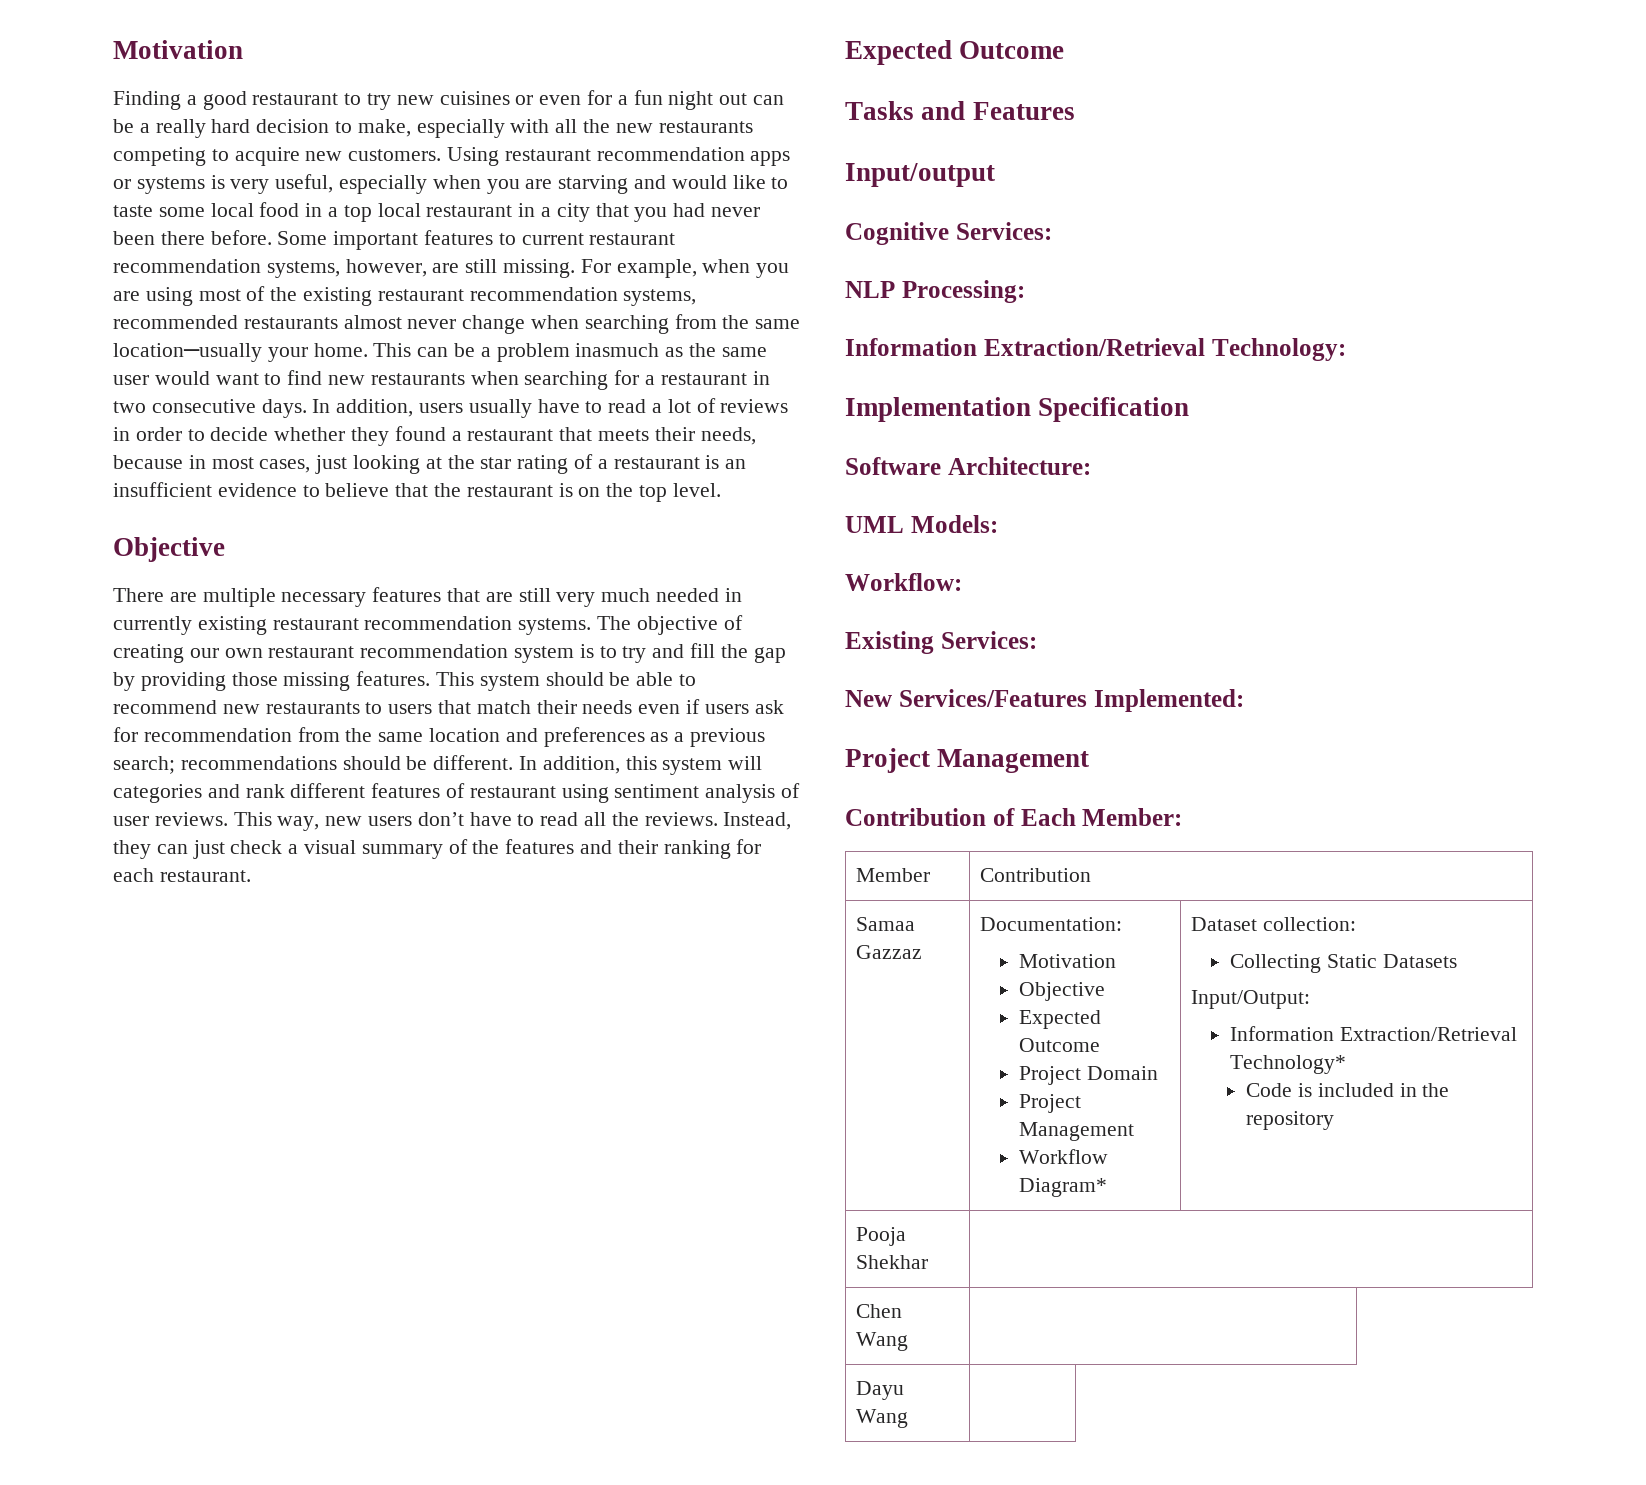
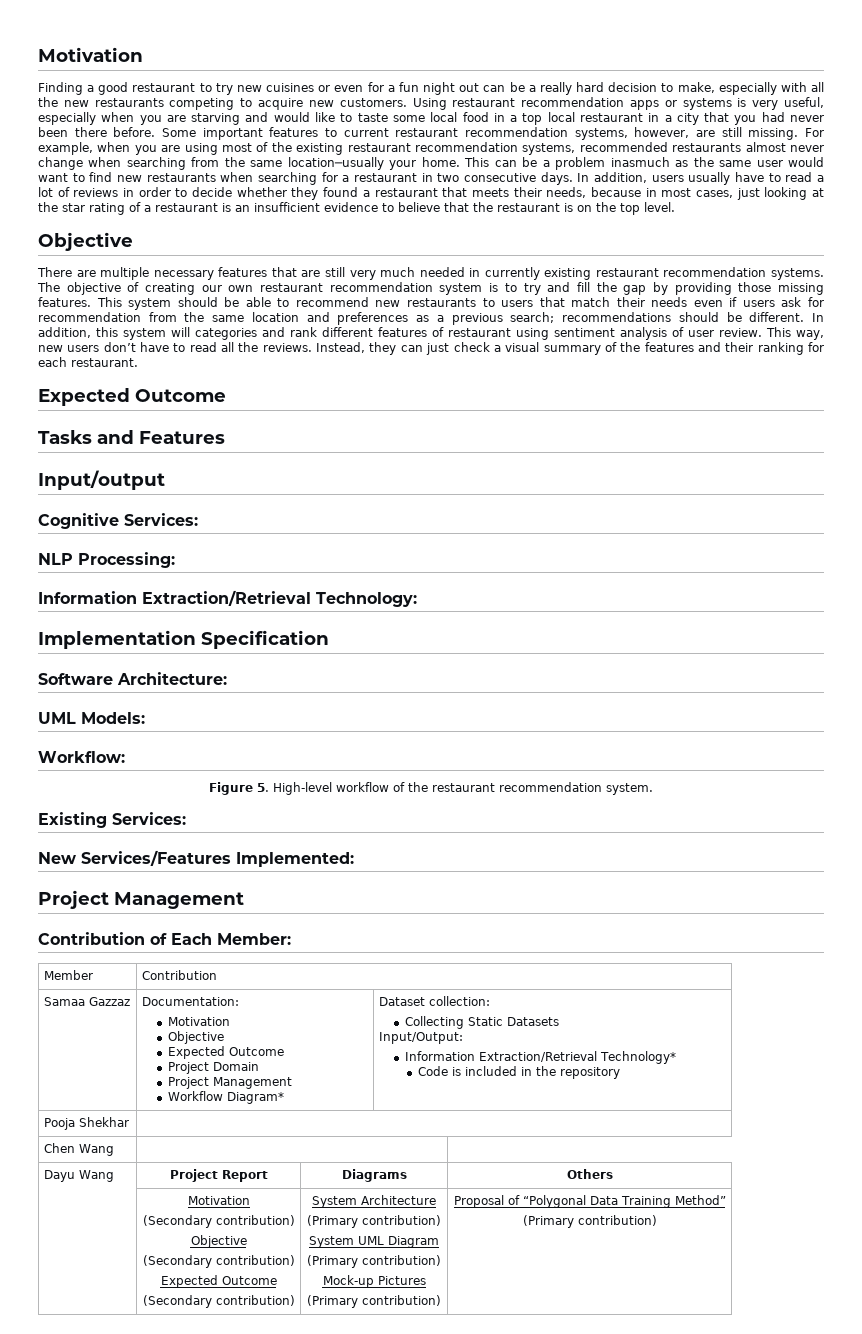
- In addition, this system will categories and rank different features of restaurant using sentiment analysis of user reviews.
+ In addition, this system will categories and rank different features of restaurant using sentiment analysis of user review.
+ Figure 5. High-level workflow of the restaurant recommendation system.
- Dayu Wang |
+ Dayu Wang | Project Report | Diagrams | Others
+ | Motivation
+ (Secondary contribution)
+ Objective
+ (Secondary contribution)
+ Expected Outcome
+ (Secondary contribution) | System Architecture
+ (Primary contribution)
+ System UML Diagram
+ (Primary contribution)
+ Mock-up Pictures
+ (Primary contribution) | Proposal of “Polygonal Data Training Method”
+ (Primary contribution)

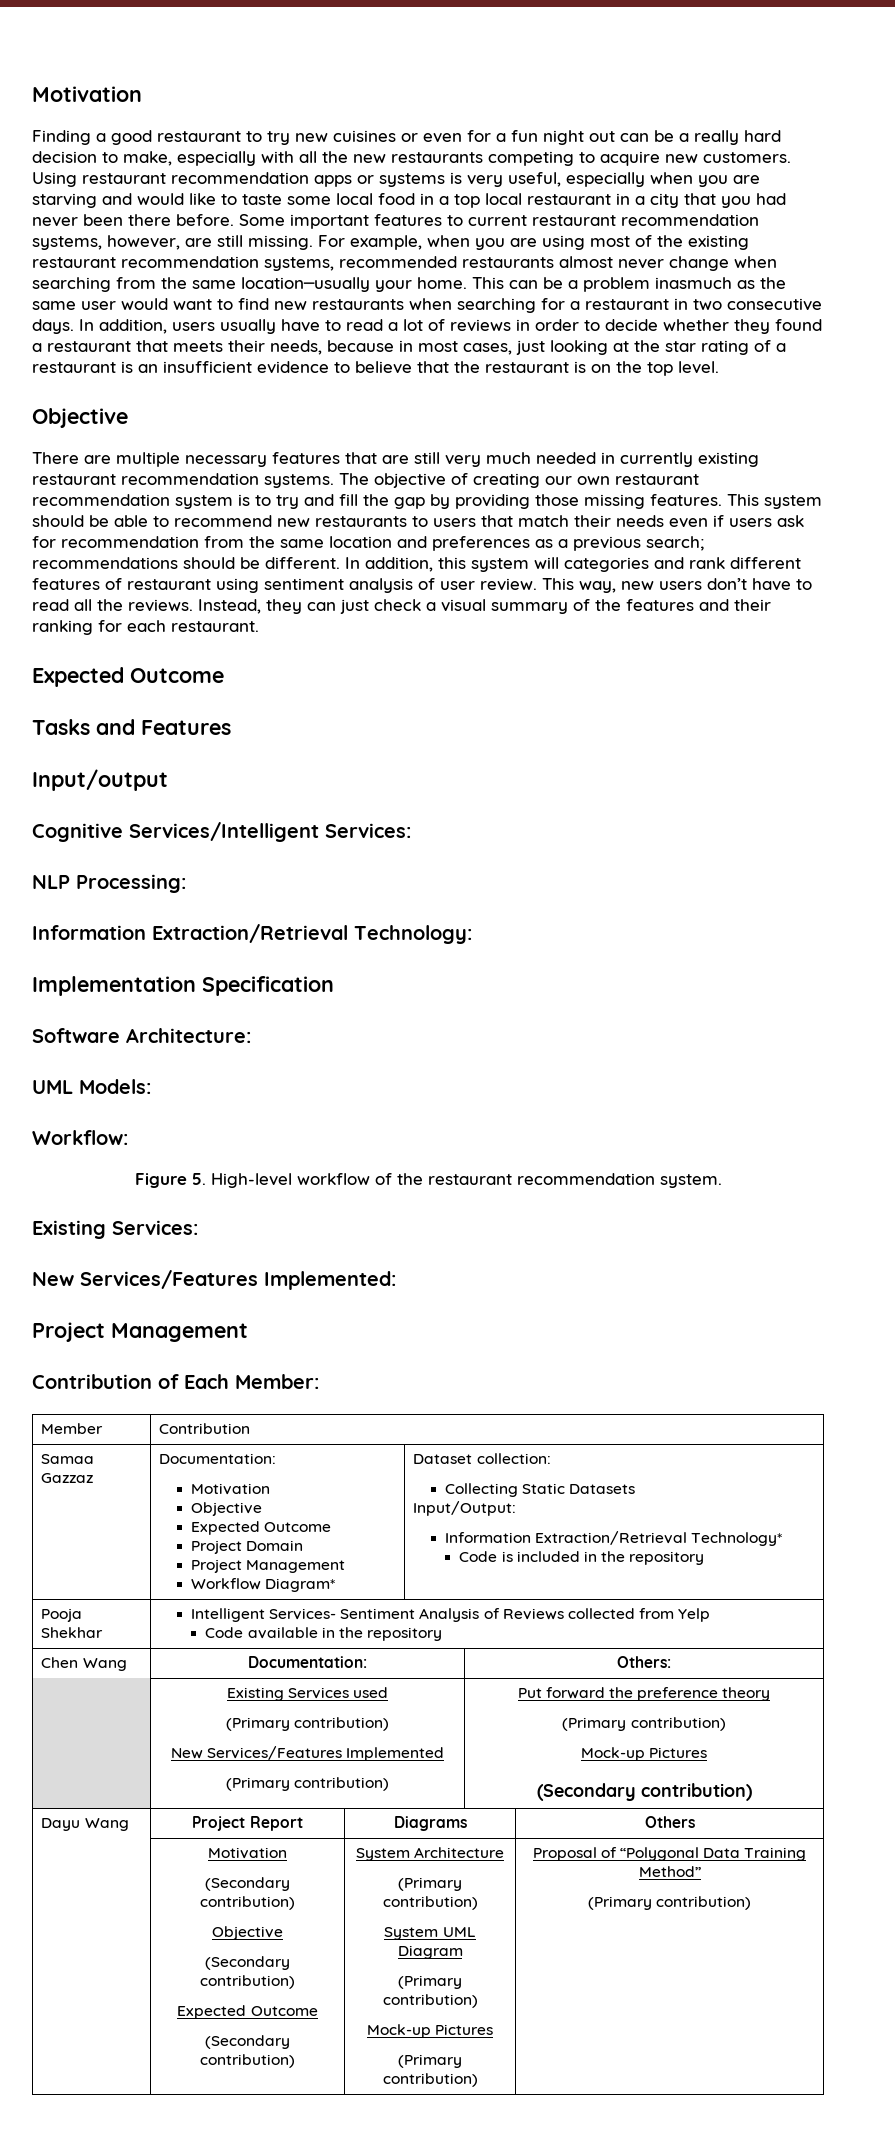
- Cognitive Services:
+ Cognitive Services/Intelligent Services:
- Pooja Shekhar |
- Chen Wang |
+ Pooja Shekhar | Intelligent Services- Sentiment Analysis of Reviews collected from Yelp
+ Code available in the repository
+ Chen Wang | Documentation: | Others:
+ | Existing Services used
+ (Primary contribution)
+ New Services/Features Implemented
+ (Primary contribution) | Put forward the preference theory
+ (Primary contribution)
+ Mock-up Pictures
+ (Secondary contribution)

